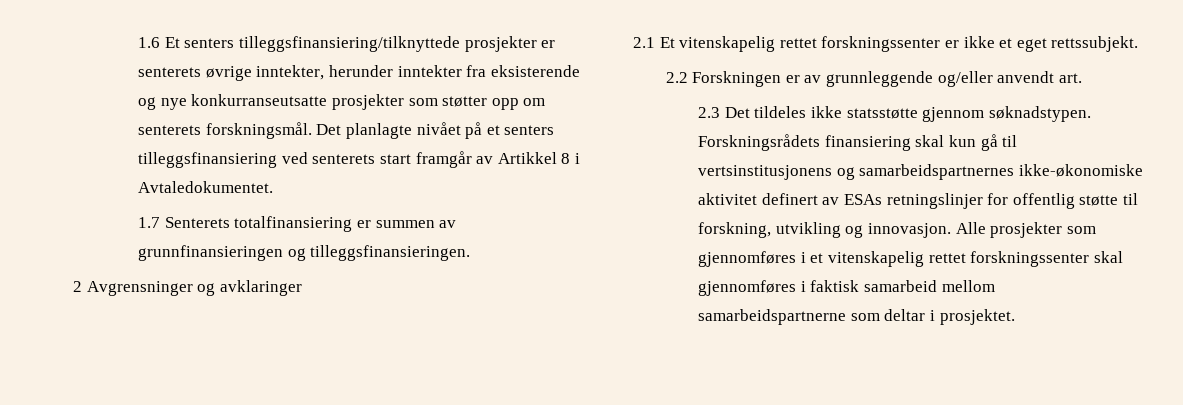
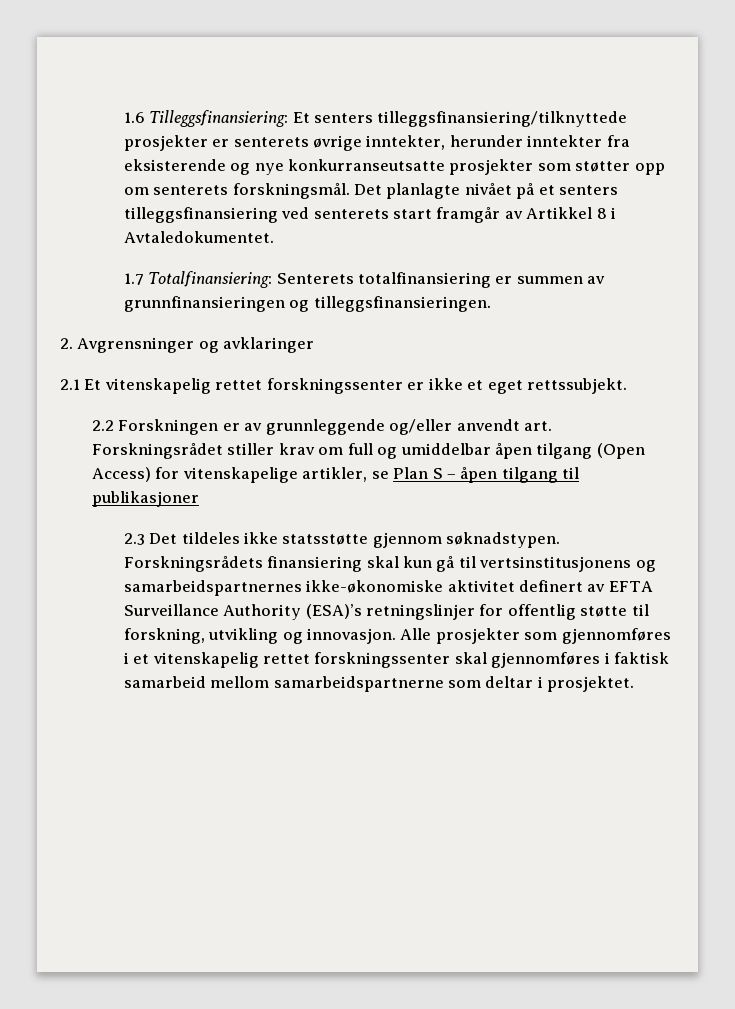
- 1.6 Et senters tilleggsfinansiering/tilknyttede prosjekter er senterets øvrige inntekter, herunder inntekter fra eksisterende og nye konkurranseutsatte prosjekter som støtter opp om senterets forskningsmål.
+ 1.6 Tilleggsfinansiering: Et senters tilleggsfinansiering/tilknyttede prosjekter er senterets øvrige inntekter, herunder inntekter fra eksisterende og nye konkurranseutsatte prosjekter som støtter opp om senterets forskningsmål.
- 1.7 Senterets totalfinansiering er summen av grunnfinansieringen og tilleggsfinansieringen.
+ 1.7 Totalfinansiering: Senterets totalfinansiering er summen av grunnfinansieringen og tilleggsfinansieringen.
- 2 Avgrensninger og avklaringer
+ 2. Avgrensninger og avklaringer
- 2.2 Forskningen er av grunnleggende og/eller anvendt art.
+ 2.2 Forskningen er av grunnleggende og/eller anvendt art. Forskningsrådet stiller krav om full og umiddelbar åpen tilgang (Open Access) for vitenskapelige artikler, se Plan S – åpen tilgang til publikasjoner
- Forskningsrådets finansiering skal kun gå til vertsinstitusjonens og samarbeidspartnernes ikke-økonomiske aktivitet definert av ESAs retningslinjer for offentlig støtte til forskning, utvikling og innovasjon.
+ Forskningsrådets finansiering skal kun gå til vertsinstitusjonens og samarbeidspartnernes ikke-økonomiske aktivitet definert av EFTA Surveillance Authority (ESA)’s retningslinjer for offentlig støtte til forskning, utvikling og innovasjon.

